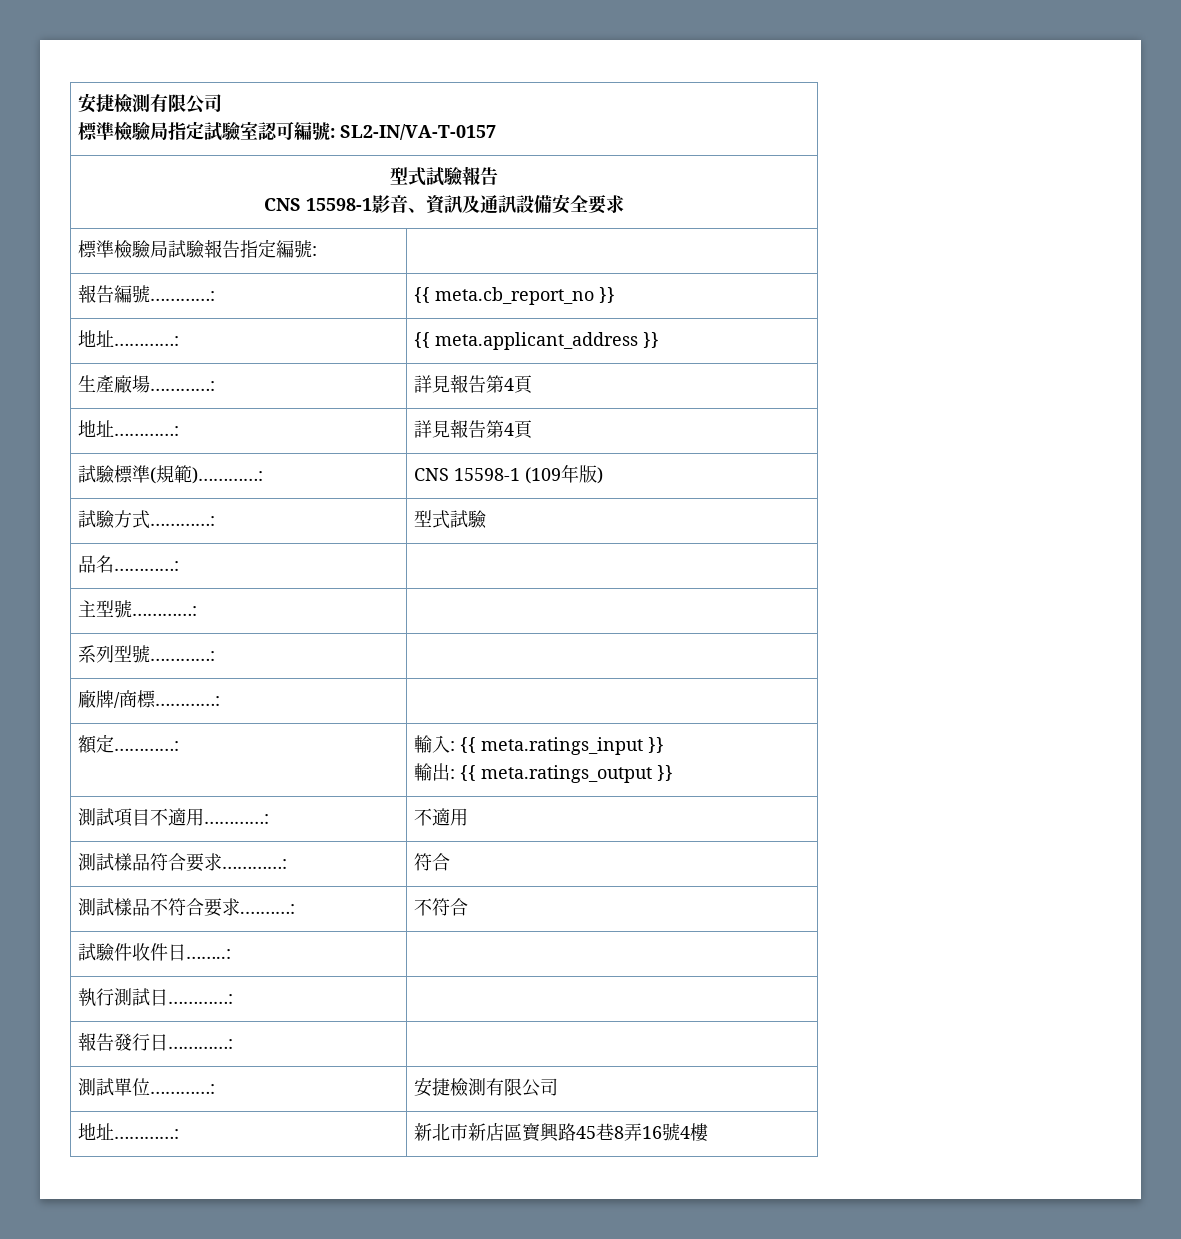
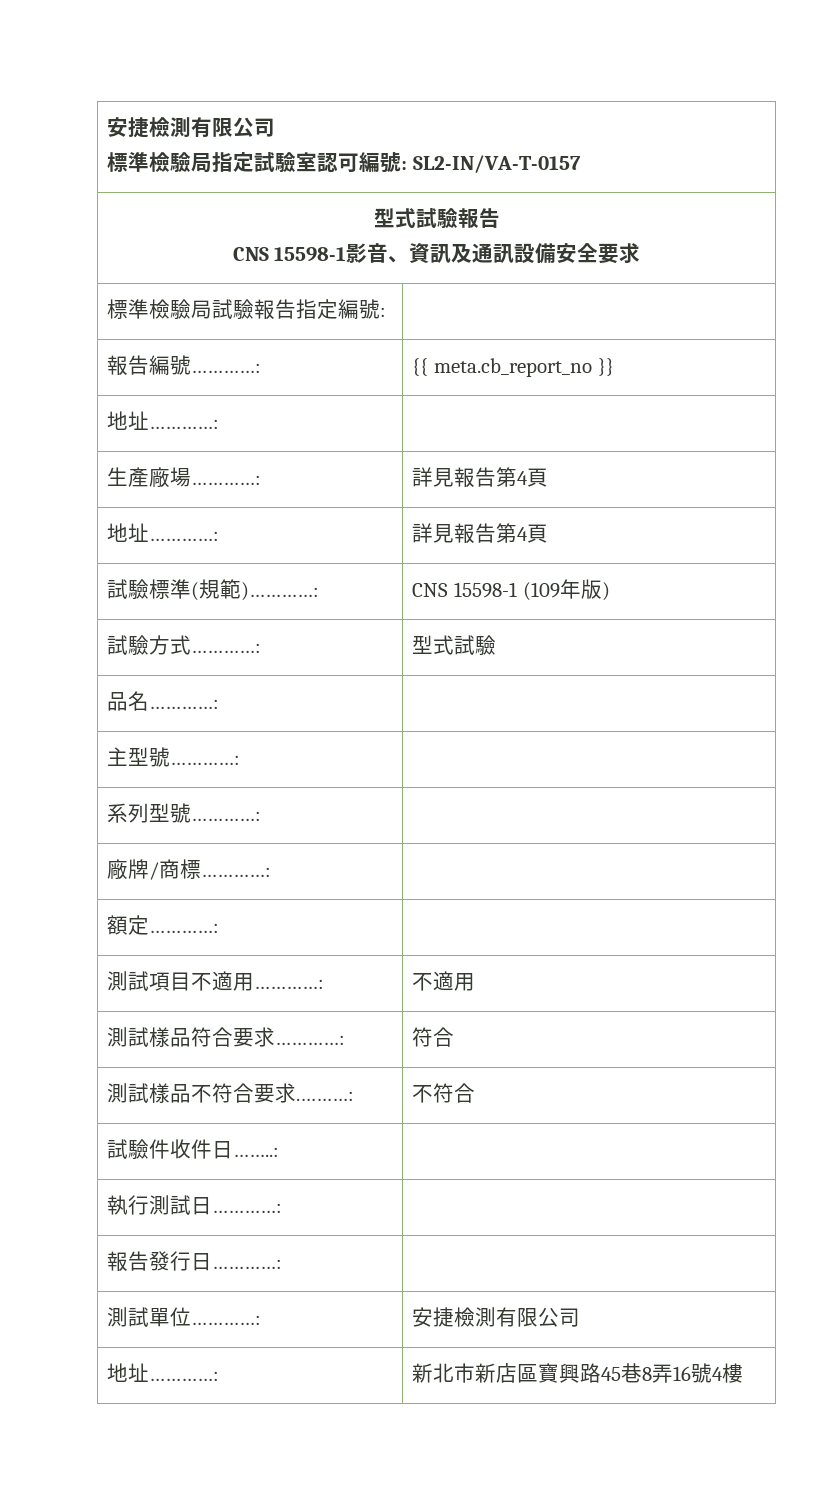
  報告編號…………: | {{ meta.cb_report_no }}
- 地址…………: | {{ meta.applicant_address }}
+ 地址…………: |
- 額定…………: | 輸入: {{ meta.ratings_input }}
- 輸出: {{ meta.ratings_output }}
+ 額定…………: |

